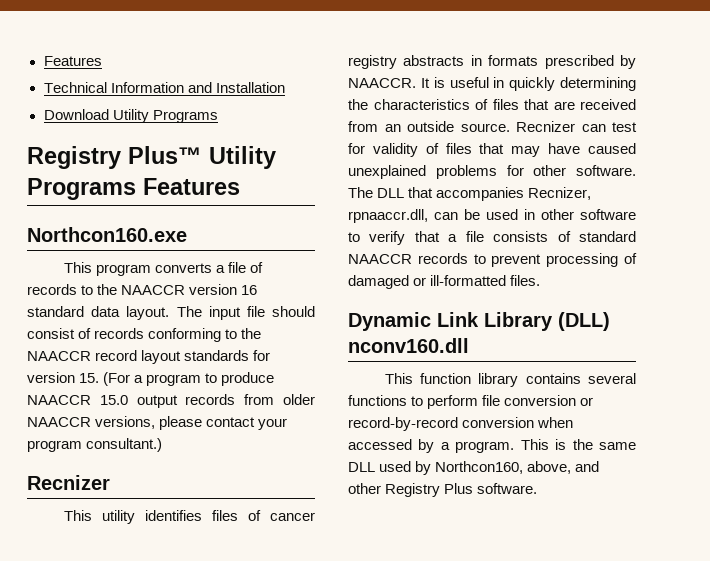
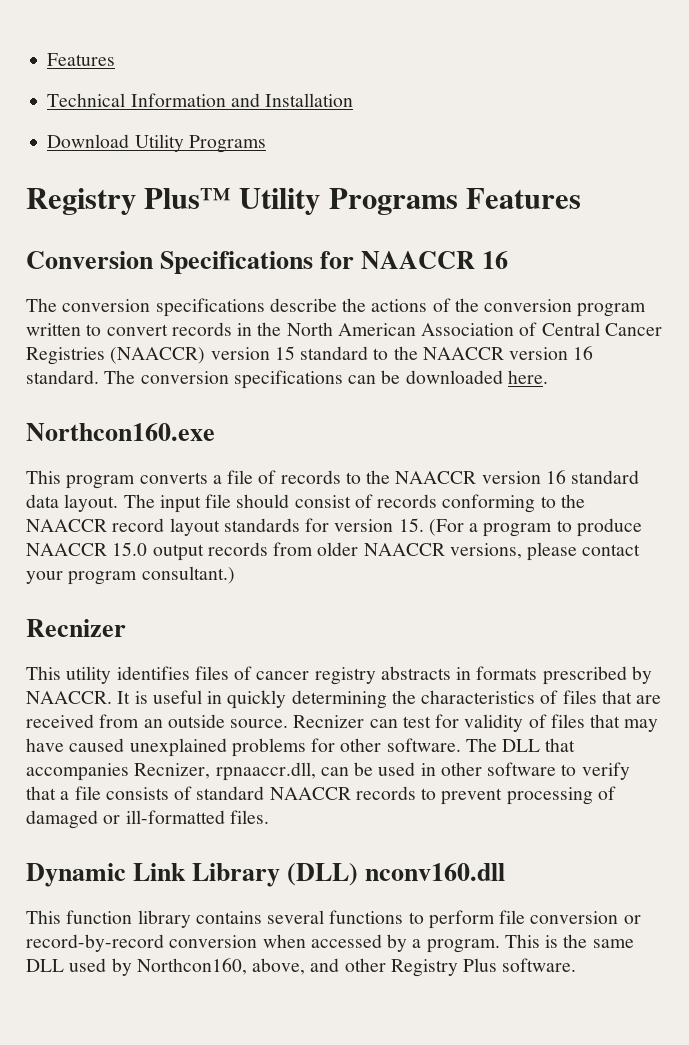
+ Conversion Specifications for NAACCR 16
+ The conversion specifications describe the actions of the conversion program written to convert records in the North American Association of Central Cancer Registries (NAACCR) version 15 standard to the NAACCR version 16 standard. The conversion specifications can be downloaded here.

